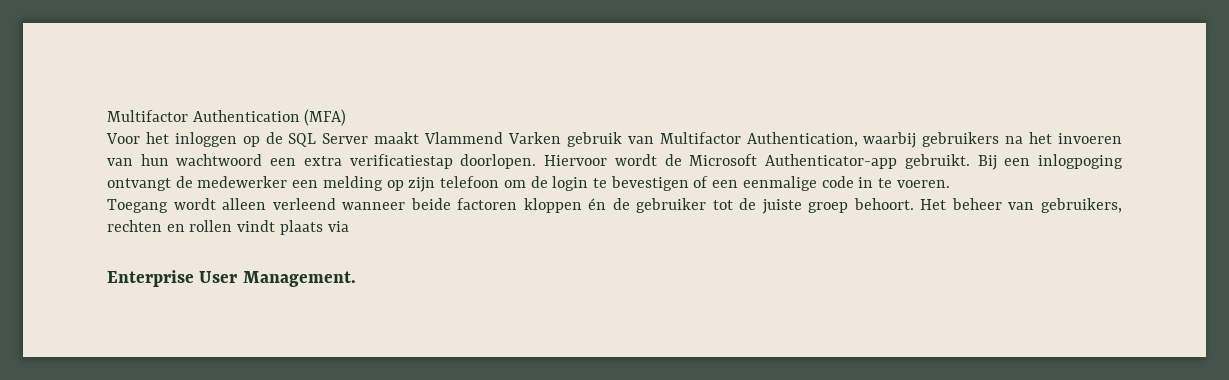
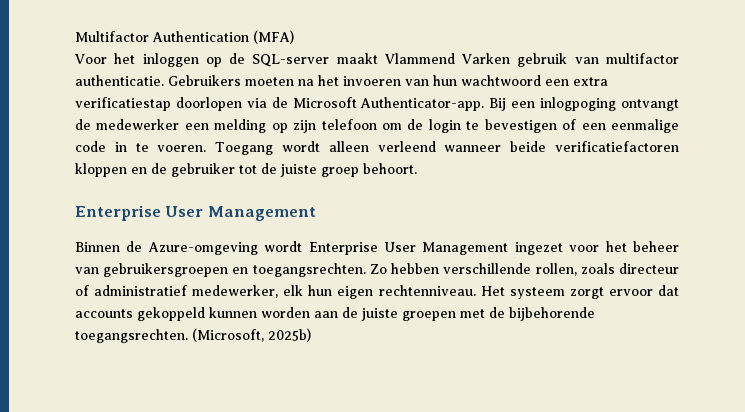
- Voor het inloggen op de SQL Server maakt Vlammend Varken gebruik van Multifactor Authentication, waarbij gebruikers na het invoeren van hun wachtwoord een extra verificatiestap doorlopen. Hiervoor wordt de Microsoft Authenticator-app gebruikt.
+ Voor het inloggen op de SQL-server maakt Vlammend Varken gebruik van multifactor authenticatie. Gebruikers moeten na het invoeren van hun wachtwoord een extra verificatiestap doorlopen via de Microsoft Authenticator-app.
- Bij een inlogpoging ontvangt de medewerker een melding op zijn telefoon om de login te bevestigen of een eenmalige code in te voeren.
- Toegang wordt alleen verleend wanneer beide factoren kloppen én de gebruiker tot de juiste groep behoort. Het beheer van gebruikers, rechten en rollen vindt plaats via
- Enterprise User Management.
+ Bij een inlogpoging ontvangt de medewerker een melding op zijn telefoon om de login te bevestigen of een eenmalige code in te voeren. Toegang wordt alleen verleend wanneer beide verificatiefactoren kloppen en de gebruiker tot de juiste groep behoort.
+ Enterprise User Management
+ Binnen de Azure-omgeving wordt Enterprise User Management ingezet voor het beheer van gebruikersgroepen en toegangsrechten. Zo hebben verschillende rollen, zoals directeur of administratief medewerker, elk hun eigen rechtenniveau. Het systeem zorgt ervoor dat accounts gekoppeld kunnen worden aan de juiste groepen met de bijbehorende toegangsrechten. (Microsoft, 2025b)

